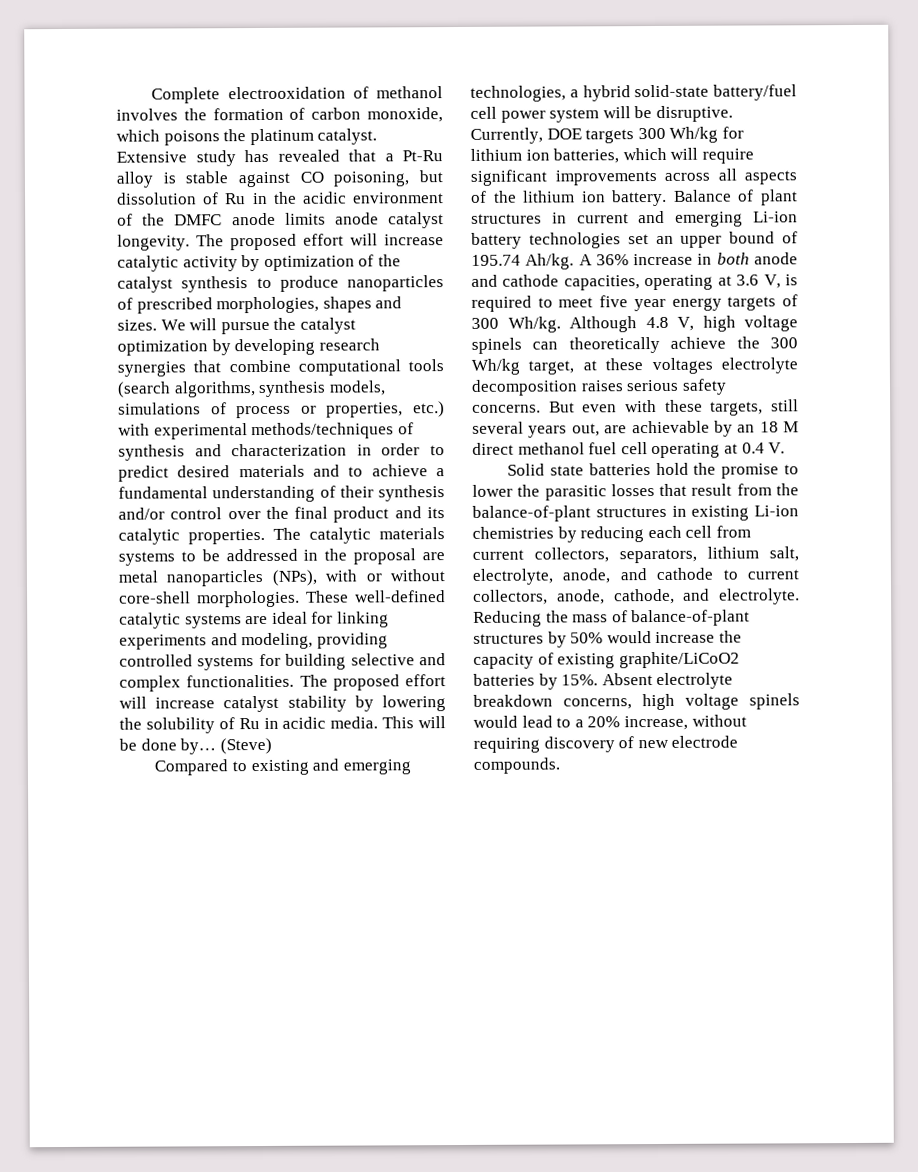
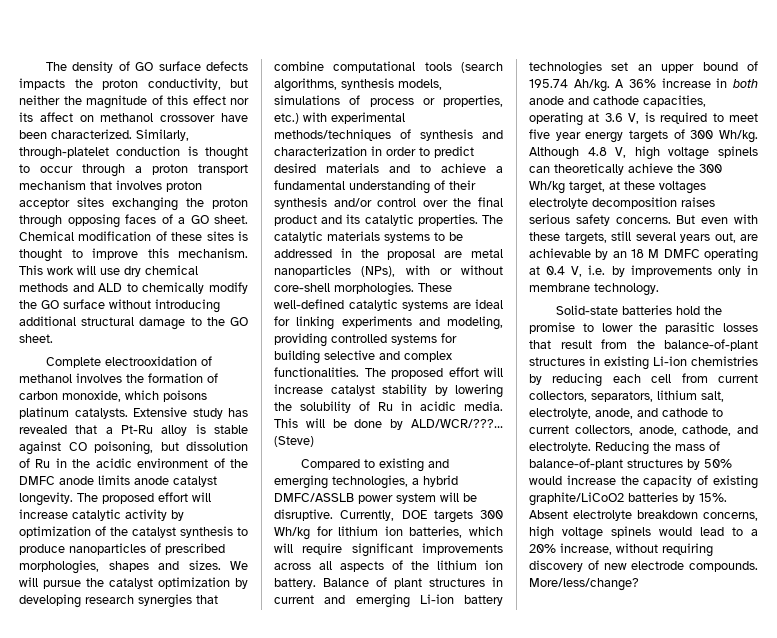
+ The density of GO surface defects impacts the proton conductivity, but neither the magnitude of this effect nor its affect on methanol crossover have been characterized. Similarly, through-platelet conduction is thought to occur through a proton transport mechanism that involves proton acceptor sites exchanging the proton through opposing faces of a GO sheet. Chemical modification of these sites is thought to improve this mechanism. This work will use dry chemical methods and ALD to chemically modify the GO surface without introducing additional structural damage to the GO sheet.
- Complete electrooxidation of methanol involves the formation of carbon monoxide, which poisons the platinum catalyst.
+ Complete electrooxidation of methanol involves the formation of carbon monoxide, which poisons platinum catalysts.
- This will be done by…
+ This will be done by ALD/WCR/???…
- Compared to existing and emerging technologies, a hybrid solid-state battery/fuel cell power system will be disruptive.
+ Compared to existing and emerging technologies, a hybrid DMFC/ASSLB power system will be disruptive.
- But even with these targets, still several years out, are achievable by an 18 M direct methanol fuel cell operating at 0.4 V.
- Solid state batteries hold the promise to lower the parasitic losses that result from the balance-of-plant structures in existing Li-ion chemistries by reducing each cell from current collectors, separators, lithium salt, electrolyte, anode, and cathode to current collectors, anode, cathode, and electrolyte.
+ But even with these targets, still several years out, are achievable by an 18 M DMFC operating at 0.4 V, i.e. by improvements only in membrane technology.
+ Solid-state batteries hold the promise to lower the parasitic losses that result from the balance-of-plant structures in existing Li-ion chemistries by reducing each cell from current collectors, separators, lithium salt, electrolyte, anode, and cathode to current collectors, anode, cathode, and electrolyte.
+ More/less/change?

